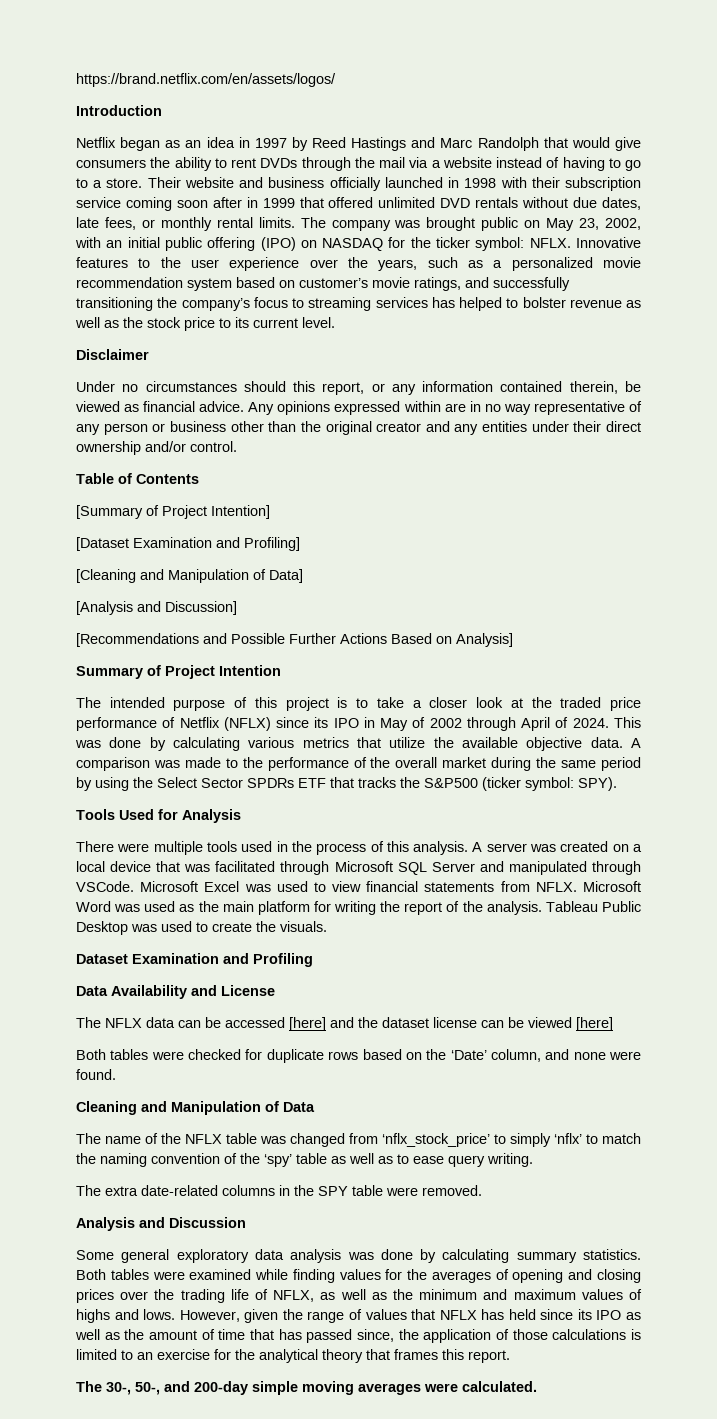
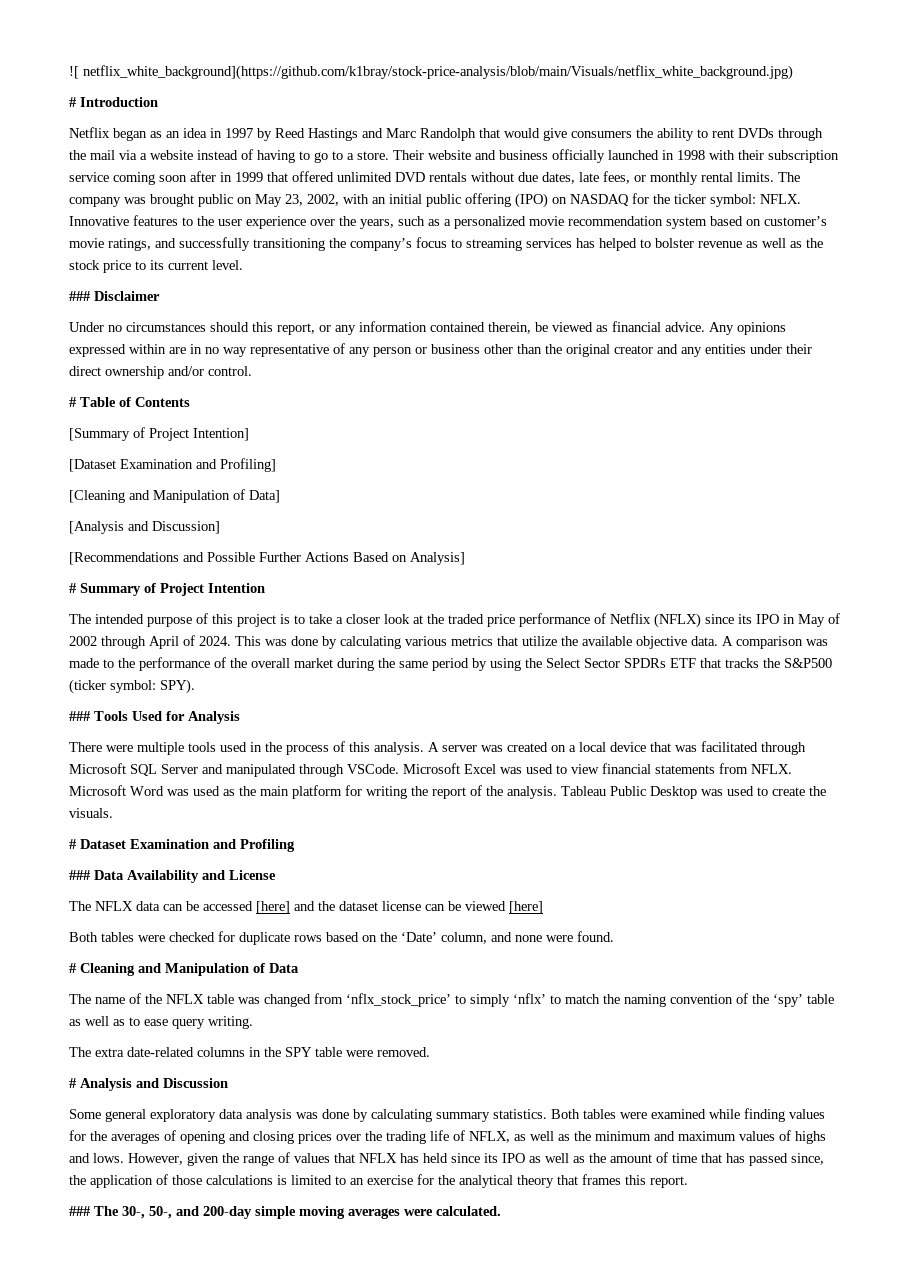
- https://brand.netflix.com/en/assets/logos/
- Introduction
+ ![ netflix_white_background](https://github.com/k1bray/stock-price-analysis/blob/main/Visuals/netflix_white_background.jpg)
+ # Introduction
- Disclaimer
+ ### Disclaimer
- Table of Contents
+ # Table of Contents
- Summary of Project Intention
+ # Summary of Project Intention
- Tools Used for Analysis
+ ### Tools Used for Analysis
- Dataset Examination and Profiling
+ # Dataset Examination and Profiling
- Data Availability and License
+ ### Data Availability and License
- Cleaning and Manipulation of Data
+ # Cleaning and Manipulation of Data
- Analysis and Discussion
+ # Analysis and Discussion
- The 30-, 50-, and 200-day simple moving averages were calculated.
+ ### The 30-, 50-, and 200-day simple moving averages were calculated.

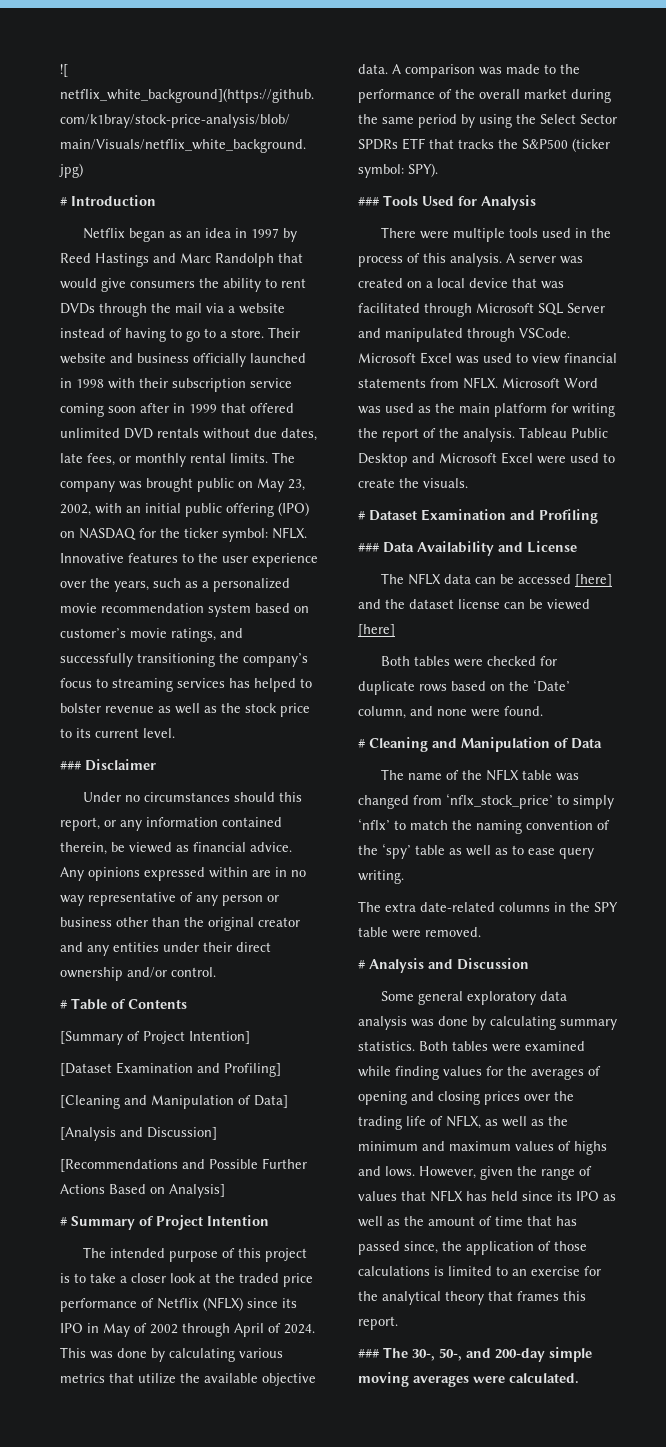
- Tableau Public Desktop was used to create the visuals.
+ Tableau Public Desktop and Microsoft Excel were used to create the visuals.

